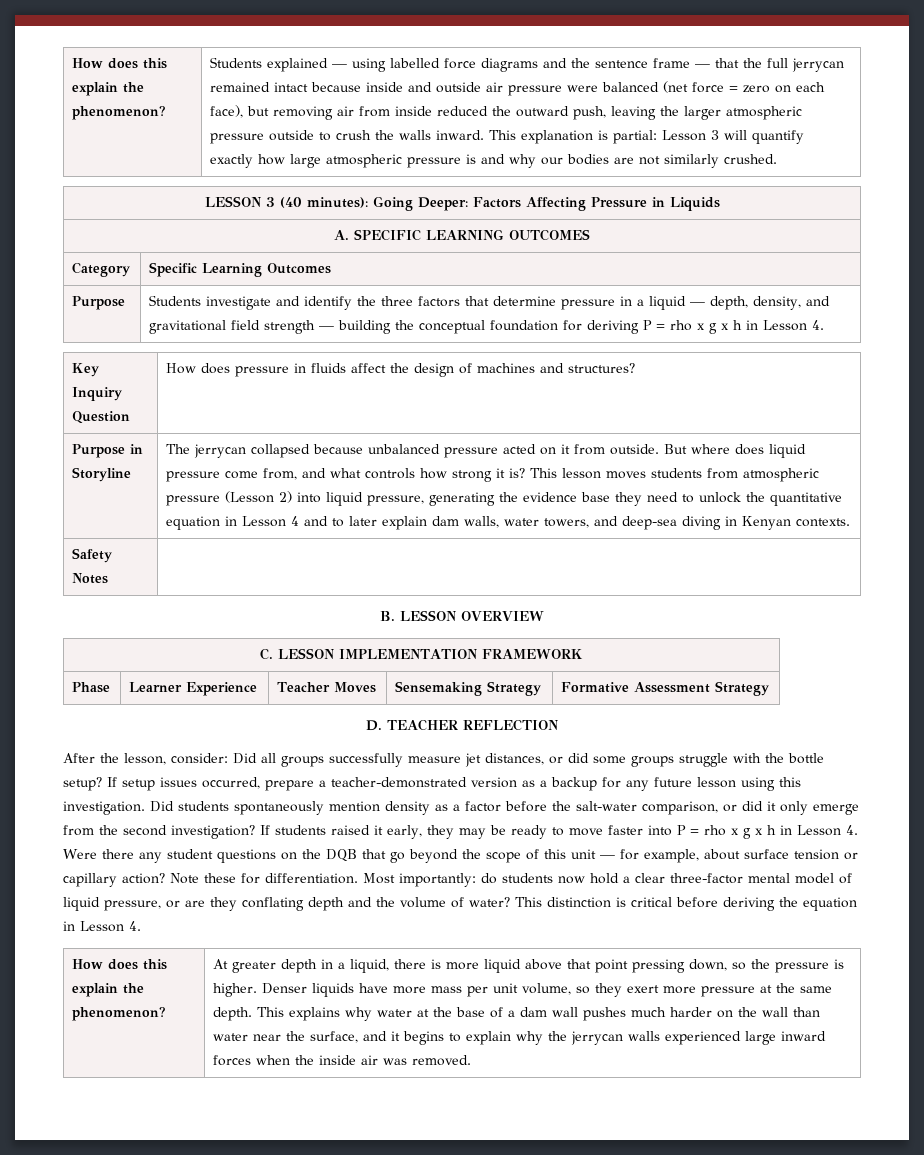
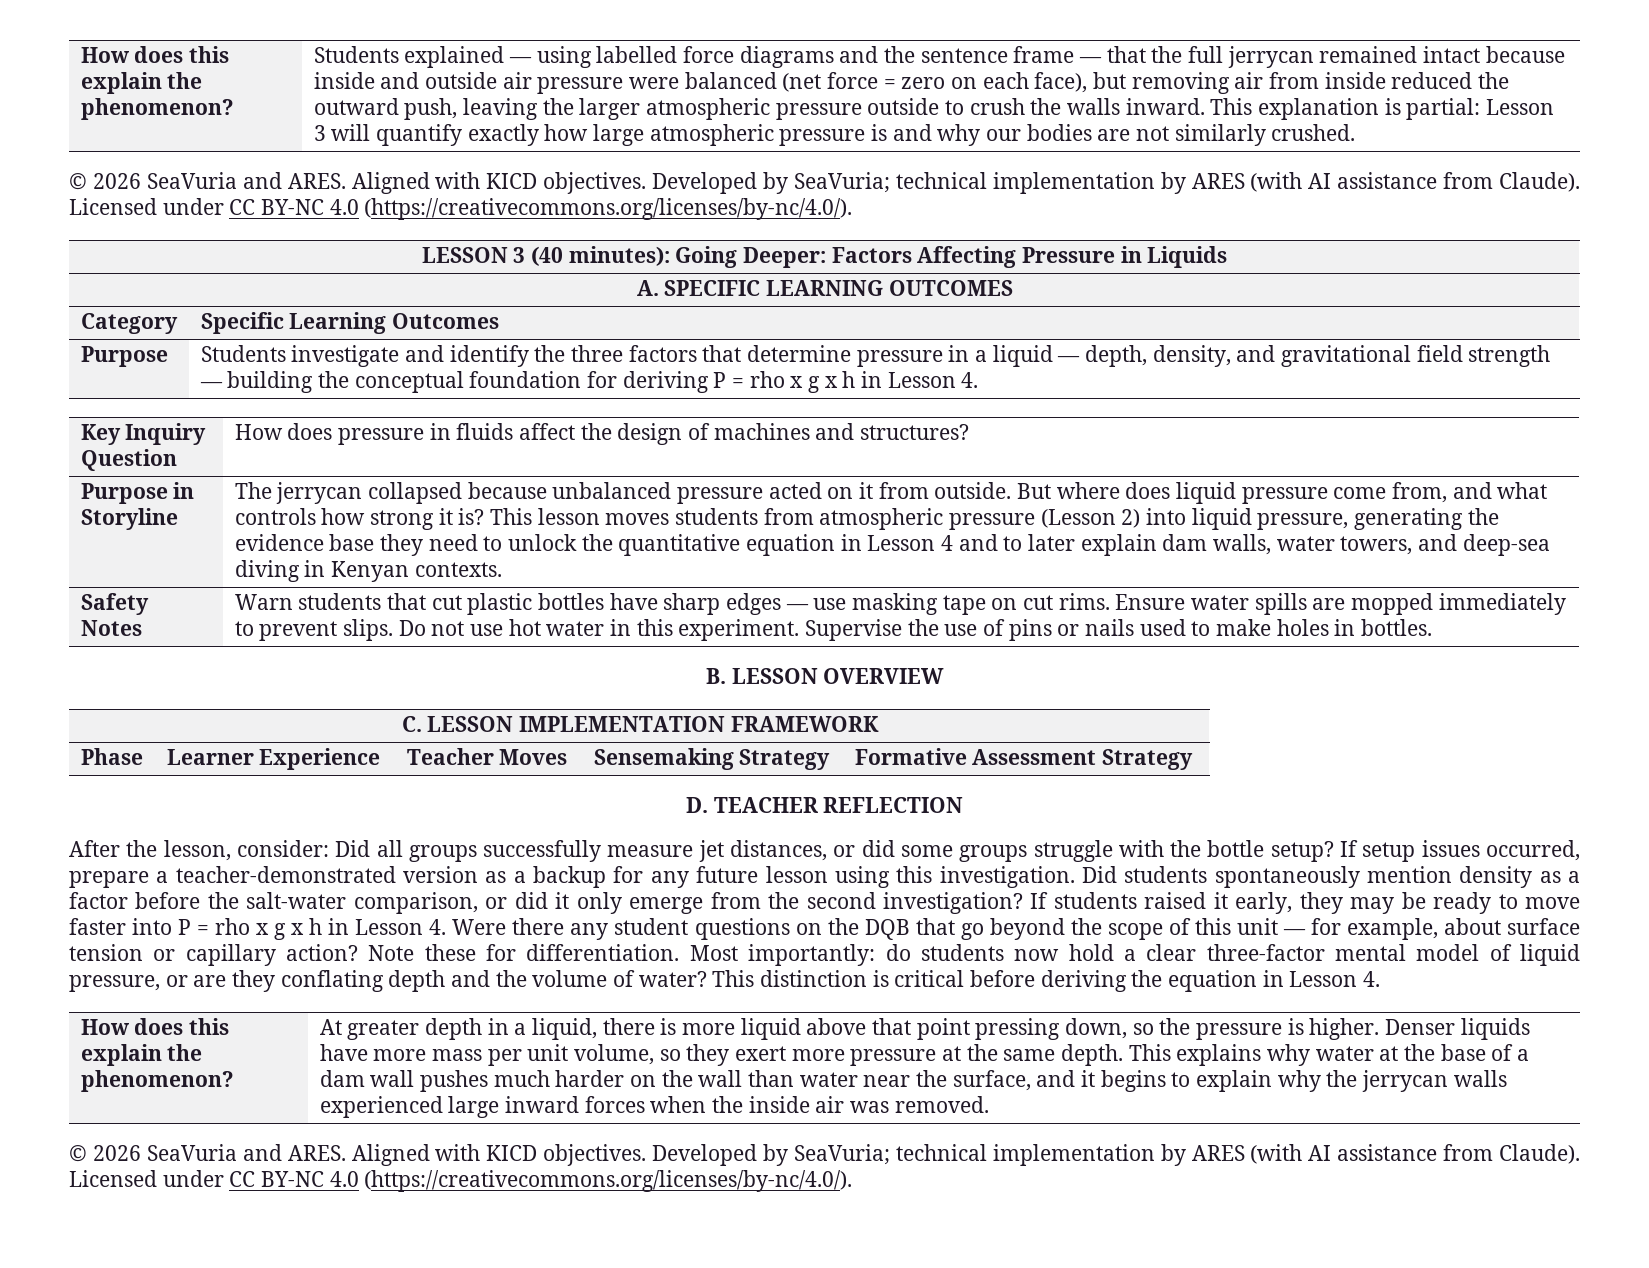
  This explanation is partial: Lesson 3 will quantify exactly how large atmospheric pressure is and why our bodies are not similarly crushed.
+ © 2026 SeaVuria and ARES. Aligned with KICD objectives. Developed by SeaVuria; technical implementation by ARES (with AI assistance from Claude). Licensed under CC BY-NC 4.0 (https://creativecommons.org/licenses/by-nc/4.0/).
+ Warn students that cut plastic bottles have sharp edges — use masking tape on cut rims. Ensure water spills are mopped immediately to prevent slips. Do not use hot water in this experiment. Supervise the use of pins or nails used to make holes in bottles.
  This explains why water at the base of a dam wall pushes much harder on the wall than water near the surface, and it begins to explain why the jerrycan walls experienced large inward forces when the inside air was removed.
+ © 2026 SeaVuria and ARES. Aligned with KICD objectives. Developed by SeaVuria; technical implementation by ARES (with AI assistance from Claude). Licensed under CC BY-NC 4.0 (https://creativecommons.org/licenses/by-nc/4.0/).

